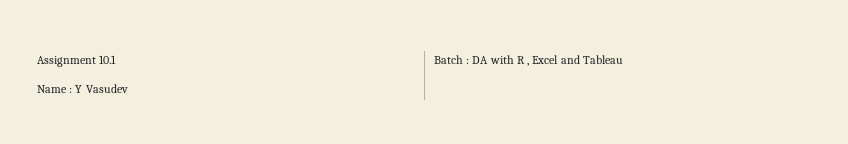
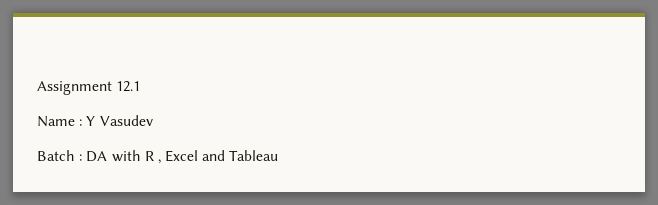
- Assignment 10.1
+ Assignment 12.1

